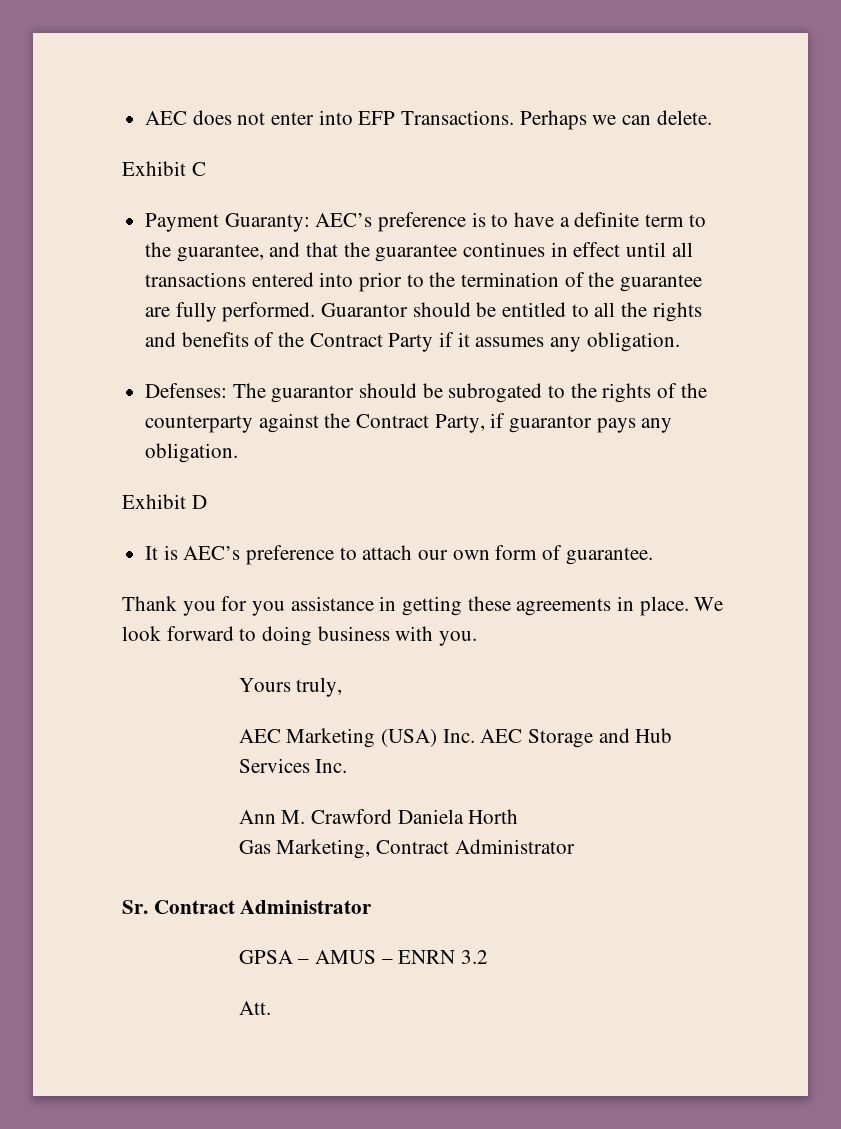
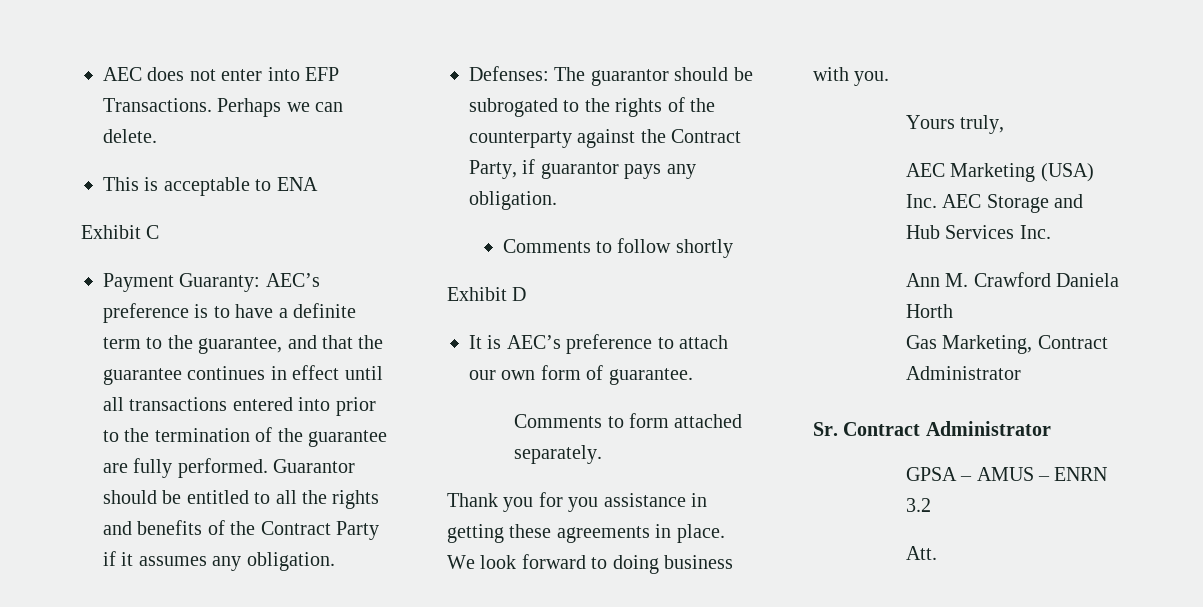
+ This is acceptable to ENA
+ Comments to follow shortly
+ Comments to form attached separately.

